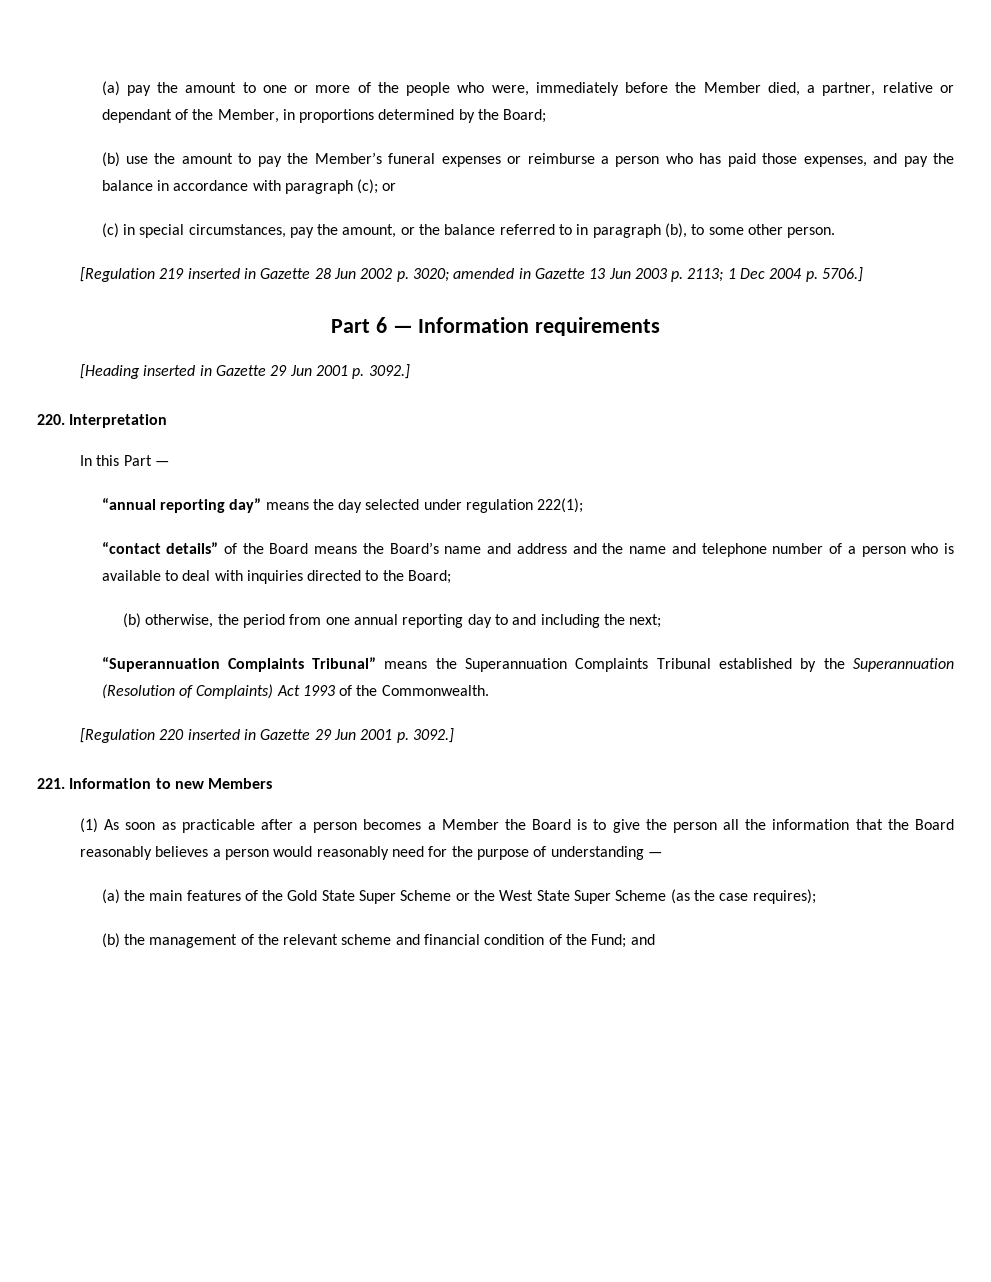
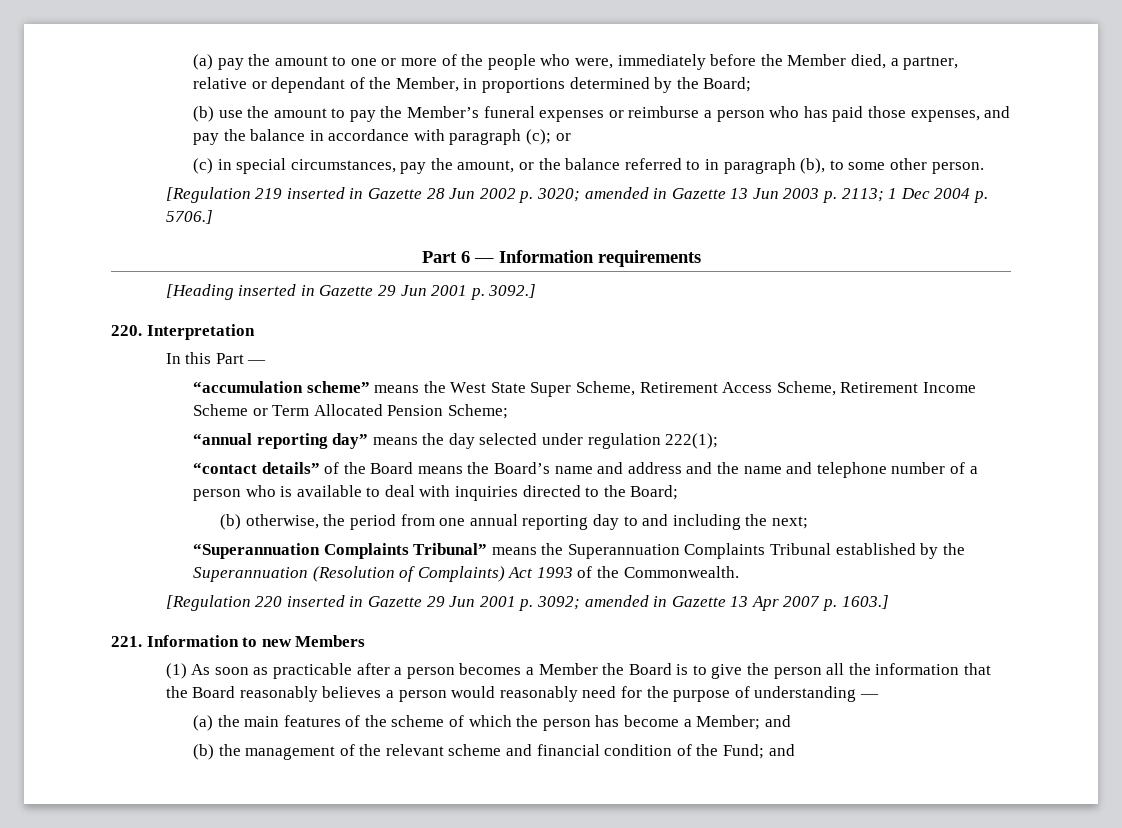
+ “accumulation scheme” means the West State Super Scheme, Retirement Access Scheme, Retirement Income Scheme or Term Allocated Pension Scheme;
- [Regulation 220 inserted in Gazette 29 Jun 2001 p. 3092.]
+ [Regulation 220 inserted in Gazette 29 Jun 2001 p. 3092; amended in Gazette 13 Apr 2007 p. 1603.]
- (a) the main features of the Gold State Super Scheme or the West State Super Scheme (as the case requires);
+ (a) the main features of the scheme of which the person has become a Member; and

